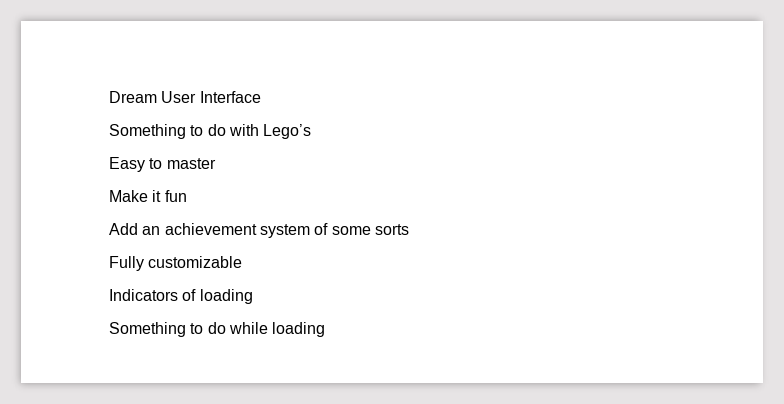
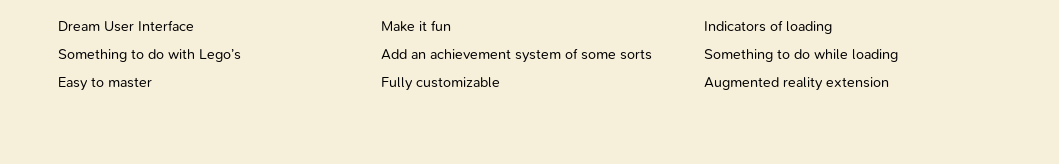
+ Augmented reality extension

